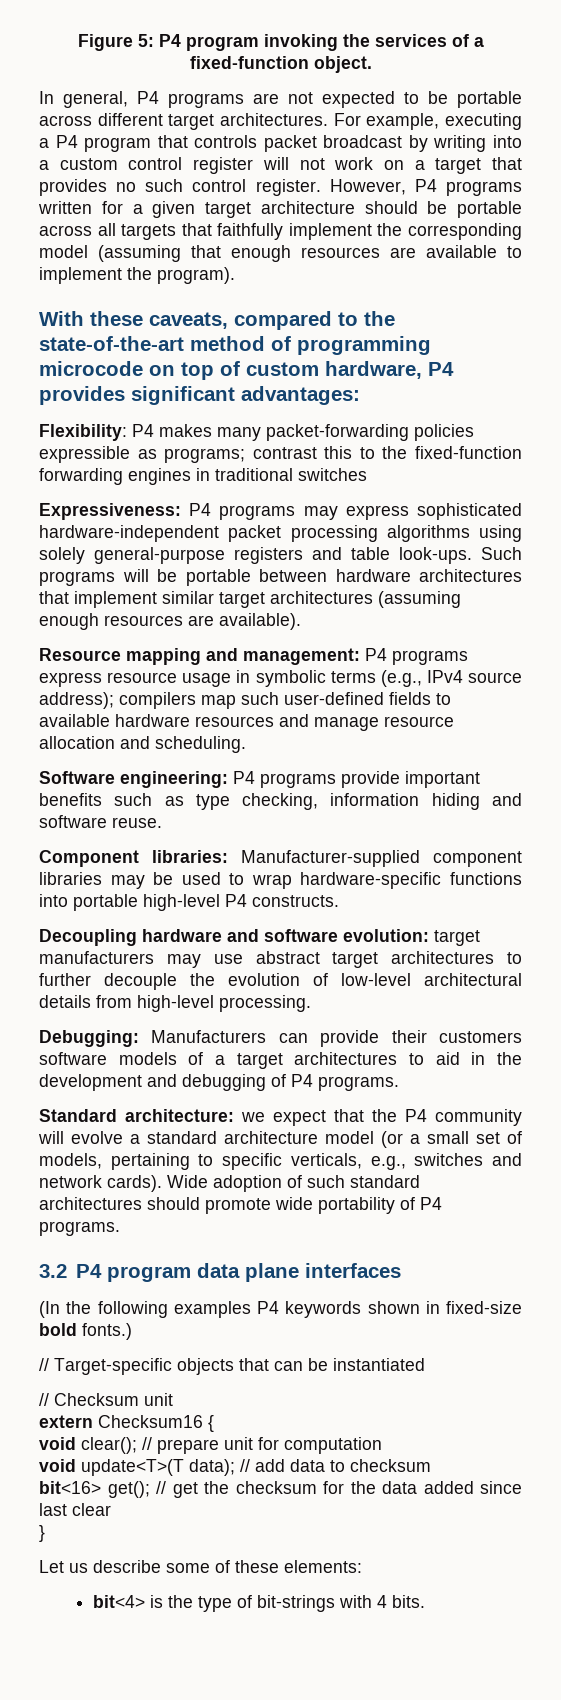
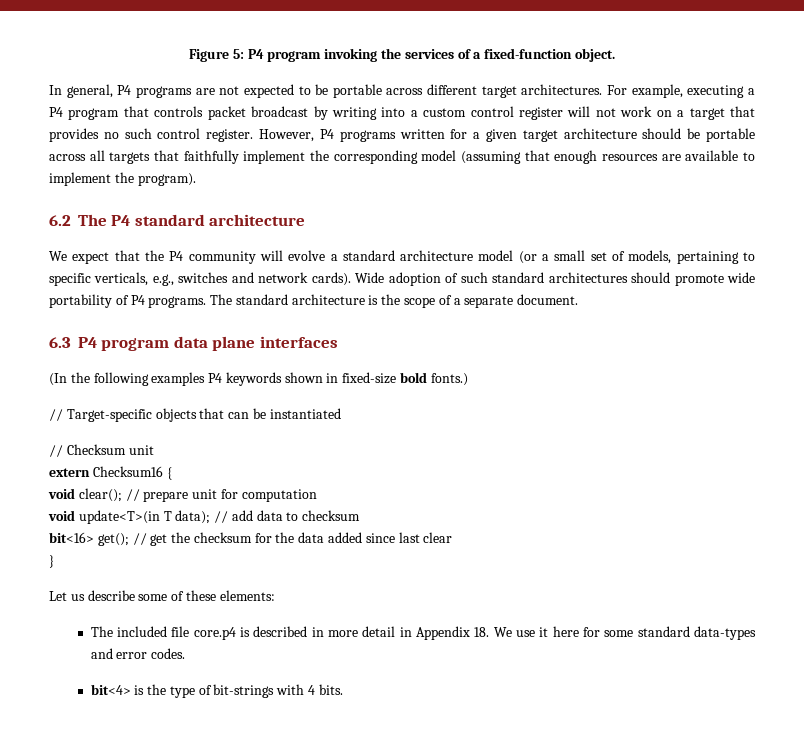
- With these caveats, compared to the state-of-the-art method of programming microcode on top of custom hardware, P4 provides significant advantages:
- Flexibility: P4 makes many packet-forwarding policies expressible as programs; contrast this to the fixed-function forwarding engines in traditional switches
- Expressiveness: P4 programs may express sophisticated hardware-independent packet processing algorithms using solely general-purpose registers and table look-ups. Such programs will be portable between hardware architectures that implement similar target architectures (assuming enough resources are available).
- Resource mapping and management: P4 programs express resource usage in symbolic terms (e.g., IPv4 source address); compilers map such user-defined fields to available hardware resources and manage resource allocation and scheduling.
- Software engineering: P4 programs provide important benefits such as type checking, information hiding and software reuse.
- Component libraries: Manufacturer-supplied component libraries may be used to wrap hardware-specific functions into portable high-level P4 constructs.
- Decoupling hardware and software evolution: target manufacturers may use abstract target architectures to further decouple the evolution of low-level architectural details from high-level processing.
- Debugging: Manufacturers can provide their customers software models of a target architectures to aid in the development and debugging of P4 programs.
- Standard architecture: we expect that the P4 community will evolve a standard architecture model (or a small set of models, pertaining to specific verticals, e.g., switches and network cards).
+ 6.2 The P4 standard architecture
+ We expect that the P4 community will evolve a standard architecture model (or a small set of models, pertaining to specific verticals, e.g., switches and network cards).
- Wide adoption of such standard architectures should promote wide portability of P4 programs.
- 3.2 P4 program data plane interfaces
+ Wide adoption of such standard architectures should promote wide portability of P4 programs. The standard architecture is the scope of a separate document.
+ 6.3 P4 program data plane interfaces
- void update<T>(T data); // add data to checksum
+ void update<T>(in T data); // add data to checksum
+ The included file core.p4 is described in more detail in Appendix 18. We use it here for some standard data-types and error codes.

